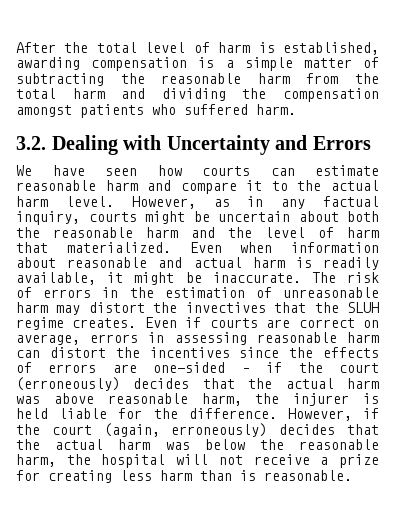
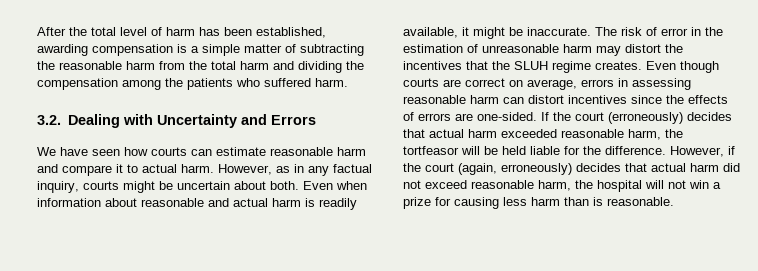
- After the total level of harm is established, awarding compensation is a simple matter of subtracting the reasonable harm from the total harm and dividing the compensation amongst patients who suffered harm.
+ After the total level of harm has been established, awarding compensation is a simple matter of subtracting the reasonable harm from the total harm and dividing the compensation among the patients who suffered harm.
- We have seen how courts can estimate reasonable harm and compare it to the actual harm level.
+ We have seen how courts can estimate reasonable harm and compare it to actual harm.
- However, as in any factual inquiry, courts might be uncertain about both the reasonable harm and the level of harm that materialized.
+ However, as in any factual inquiry, courts might be uncertain about both.
- The risk of errors in the estimation of unreasonable harm may distort the invectives that the SLUH regime creates.
+ The risk of error in the estimation of unreasonable harm may distort the incentives that the SLUH regime creates.
- Even if courts are correct on average, errors in assessing reasonable harm can distort the incentives since the effects of errors are one-sided – if the court (erroneously) decides that the actual harm was above reasonable harm, the injurer is held liable for the difference.
+ Even though courts are correct on average, errors in assessing reasonable harm can distort incentives since the effects of errors are one-sided. If the court (erroneously) decides that actual harm exceeded reasonable harm, the tortfeasor will be held liable for the difference.
- However, if the court (again, erroneously) decides that the actual harm was below the reasonable harm, the hospital will not receive a prize for creating less harm than is reasonable.
+ However, if the court (again, erroneously) decides that actual harm did not exceed reasonable harm, the hospital will not win a prize for causing less harm than is reasonable.

